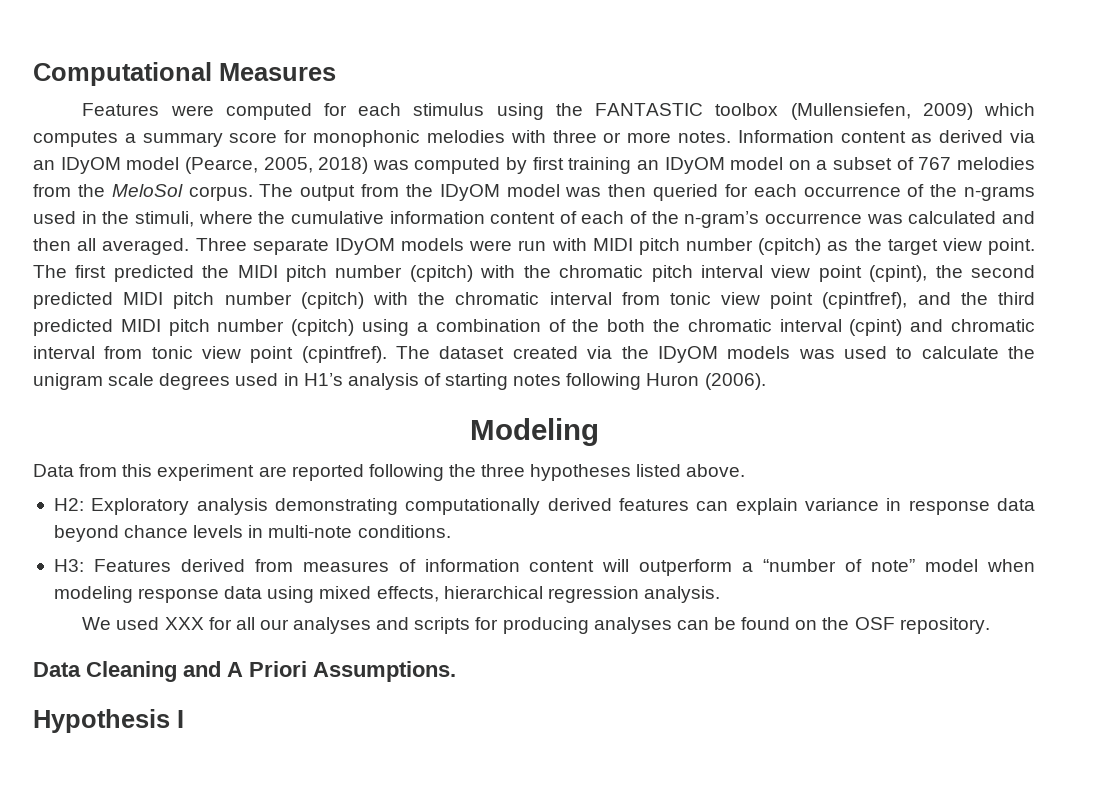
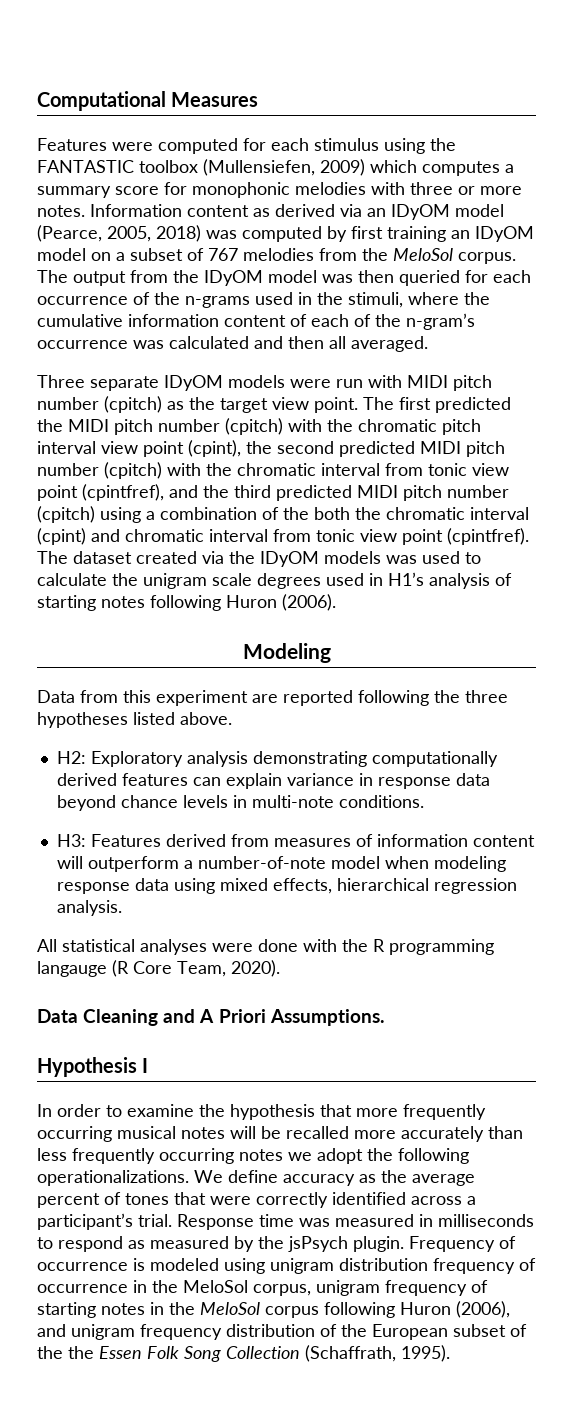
- The output from the IDyOM model was then queried for each occurrence of the n-grams used in the stimuli, where the cumulative information content of each of the n-gram’s occurrence was calculated and then all averaged. Three separate IDyOM models were run with MIDI pitch number (cpitch) as the target view point.
+ The output from the IDyOM model was then queried for each occurrence of the n-grams used in the stimuli, where the cumulative information content of each of the n-gram’s occurrence was calculated and then all averaged.
+ Three separate IDyOM models were run with MIDI pitch number (cpitch) as the target view point.
- H3: Features derived from measures of information content will outperform a “number of note” model when modeling response data using mixed effects, hierarchical regression analysis.
+ H3: Features derived from measures of information content will outperform a number-of-note model when modeling response data using mixed effects, hierarchical regression analysis.
- We used XXX for all our analyses and scripts for producing analyses can be found on the OSF repository.
+ All statistical analyses were done with the R programming langauge (R Core Team, 2020).
+ In order to examine the hypothesis that more frequently occurring musical notes will be recalled more accurately than less frequently occurring notes we adopt the following operationalizations. We define accuracy as the average percent of tones that were correctly identified across a participant’s trial. Response time was measured in milliseconds to respond as measured by the jsPsych plugin. Frequency of occurrence is modeled using unigram distribution frequency of occurrence in the MeloSol corpus, unigram frequency of starting notes in the MeloSol corpus following Huron (2006), and unigram frequency distribution of the European subset of the the Essen Folk Song Collection (Schaffrath, 1995).

